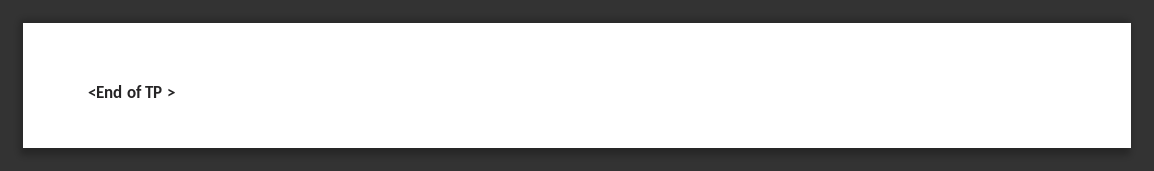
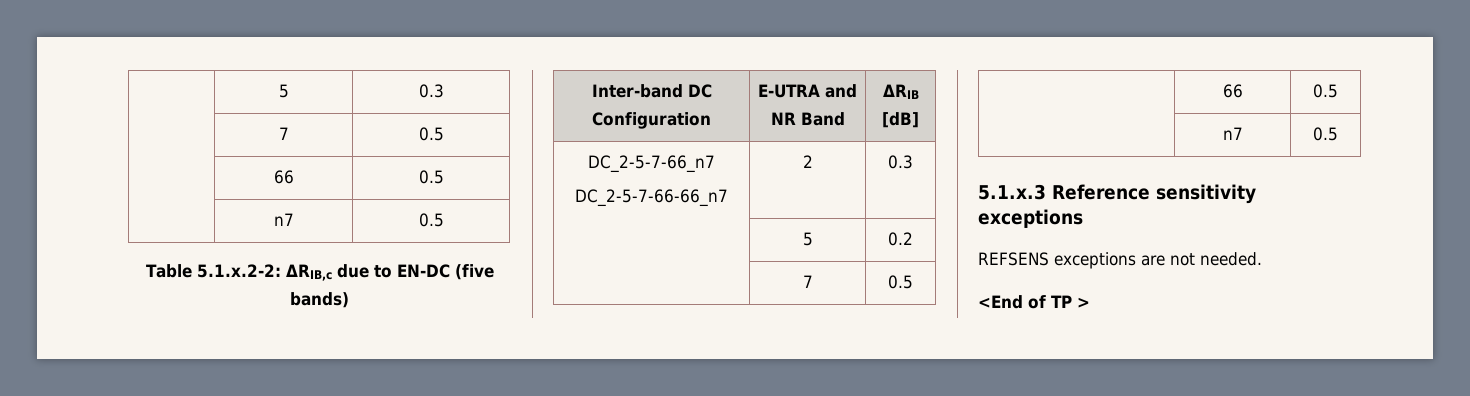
+ | 5 | 0.3
+ | 7 | 0.5
+ | 66 | 0.5
+ | n7 | 0.5
+ Table 5.1.x.2-2: ΔRIB,c due to EN-DC (five bands)
+ Inter-band DC Configuration | E-UTRA and NR Band | ΔRIB [dB]
+ DC_2-5-7-66_n7
+ DC_2-5-7-66-66_n7 | 2 | 0.3
+ | 5 | 0.2
+ | 7 | 0.5
+ | 66 | 0.5
+ | n7 | 0.5
+ 5.1.x.3 Reference sensitivity exceptions
+ REFSENS exceptions are not needed.

